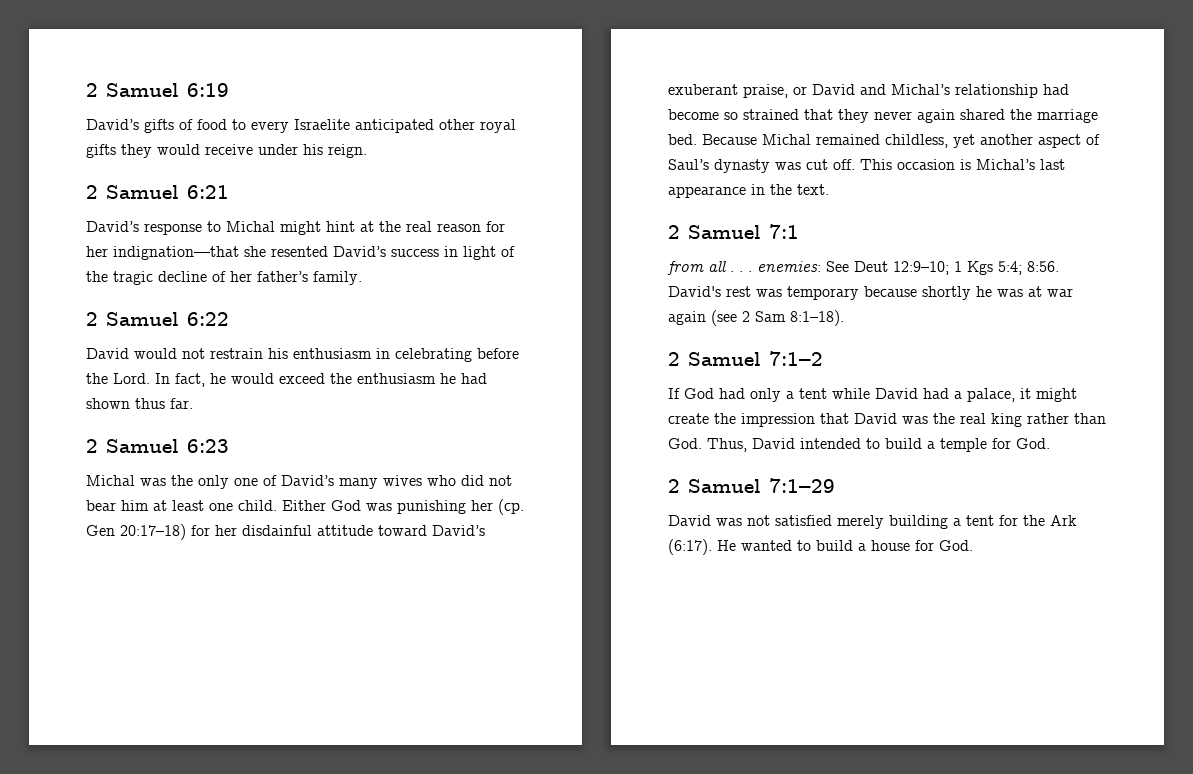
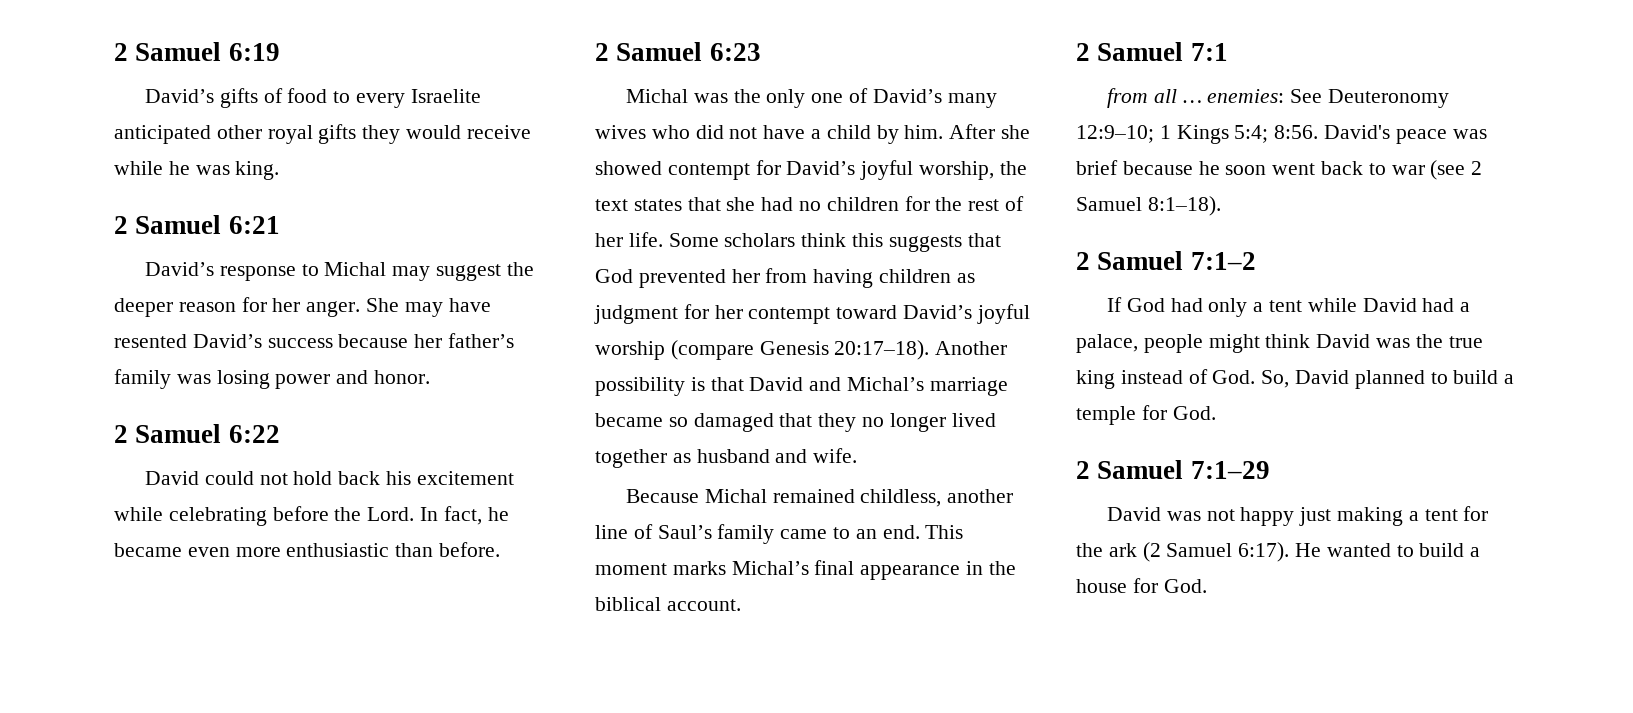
- David’s gifts of food to every Israelite anticipated other royal gifts they would receive under his reign.
+ David’s gifts of food to every Israelite anticipated other royal gifts they would receive while he was king.
- David’s response to Michal might hint at the real reason for her indignation—that she resented David’s success in light of the tragic decline of her father’s family.
+ David’s response to Michal may suggest the deeper reason for her anger. She may have resented David’s success because her father’s family was losing power and honor.
  2 Samuel 6:22
- David would not restrain his enthusiasm in celebrating before the Lord.
+ David could not hold back his excitement while celebrating before the Lord.
- In fact, he would exceed the enthusiasm he had shown thus far.
+ In fact, he became even more enthusiastic than before.
- Michal was the only one of David’s many wives who did not bear him at least one child. Either God was punishing her (cp. Gen 20:17–18) for her disdainful attitude toward David’s exuberant praise, or David and Michal’s relationship had become so strained that they never again shared the marriage bed. Because Michal remained childless, yet another aspect of Saul’s dynasty was cut off. This occasion is Michal’s last appearance in the text.
+ Michal was the only one of David’s many wives who did not have a child by him. After she showed contempt for David’s joyful worship, the text states that she had no children for the rest of her life. Some scholars think this suggests that God prevented her from having children as judgment for her contempt toward David’s joyful worship (compare Genesis 20:17–18). Another possibility is that David and Michal’s marriage became so damaged that they no longer lived together as husband and wife.
+ Because Michal remained childless, another line of Saul’s family came to an end. This moment marks Michal’s final appearance in the biblical account.
- from all . . . enemies: See Deut 12:9–10; 1 Kgs 5:4; 8:56.
+ from all … enemies: See Deuteronomy 12:9–10; 1 Kings 5:4; 8:56.
- David's rest was temporary because shortly he was at war again (see 2 Sam 8:1–18).
+ David's peace was brief because he soon went back to war (see 2 Samuel 8:1–18).
- If God had only a tent while David had a palace, it might create the impression that David was the real king rather than God. Thus, David intended to build a temple for God.
+ If God had only a tent while David had a palace, people might think David was the true king instead of God. So, David planned to build a temple for God.
- David was not satisfied merely building a tent for the Ark (6:17).
+ David was not happy just making a tent for the ark (2 Samuel 6:17).

